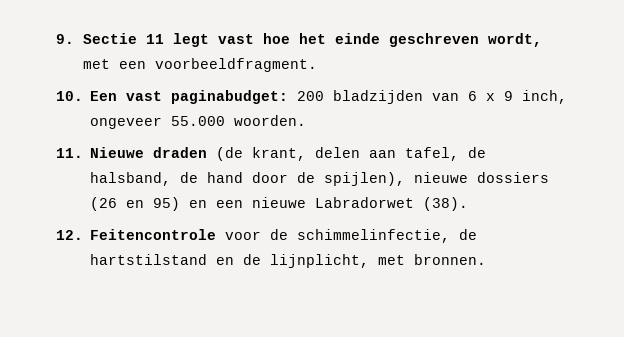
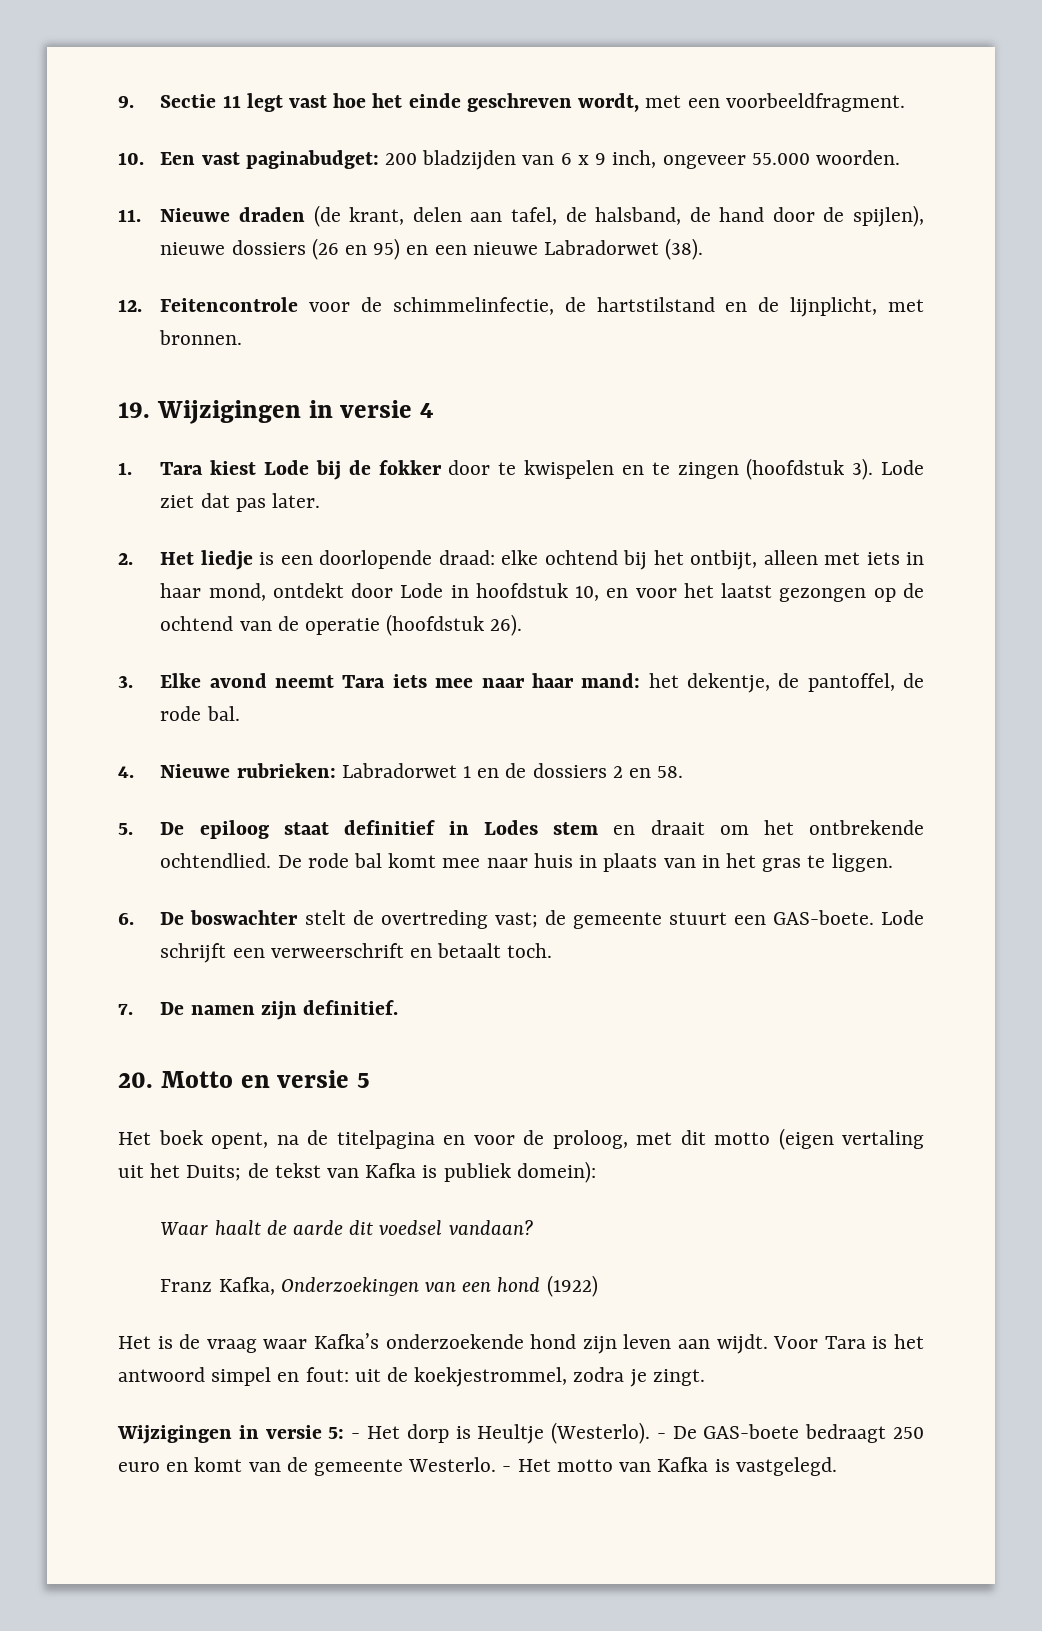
+ 19. Wijzigingen in versie 4
+ 1. Tara kiest Lode bij de fokker door te kwispelen en te zingen (hoofdstuk 3). Lode ziet dat pas later.
+ 2. Het liedje is een doorlopende draad: elke ochtend bij het ontbijt, alleen met iets in haar mond, ontdekt door Lode in hoofdstuk 10, en voor het laatst gezongen op de ochtend van de operatie (hoofdstuk 26).
+ 3. Elke avond neemt Tara iets mee naar haar mand: het dekentje, de pantoffel, de rode bal.
+ 4. Nieuwe rubrieken: Labradorwet 1 en de dossiers 2 en 58.
+ 5. De epiloog staat definitief in Lodes stem en draait om het ontbrekende ochtendlied. De rode bal komt mee naar huis in plaats van in het gras te liggen.
+ 6. De boswachter stelt de overtreding vast; de gemeente stuurt een GAS-boete. Lode schrijft een verweerschrift en betaalt toch.
+ 7. De namen zijn definitief.
+ 20. Motto en versie 5
+ Het boek opent, na de titelpagina en voor de proloog, met dit motto (eigen vertaling uit het Duits; de tekst van Kafka is publiek domein):
+ Waar haalt de aarde dit voedsel vandaan?
+ Franz Kafka, Onderzoekingen van een hond (1922)
+ Het is de vraag waar Kafka’s onderzoekende hond zijn leven aan wijdt. Voor Tara is het antwoord simpel en fout: uit de koekjestrommel, zodra je zingt.
+ Wijzigingen in versie 5: - Het dorp is Heultje (Westerlo). - De GAS-boete bedraagt 250 euro en komt van de gemeente Westerlo. - Het motto van Kafka is vastgelegd.

